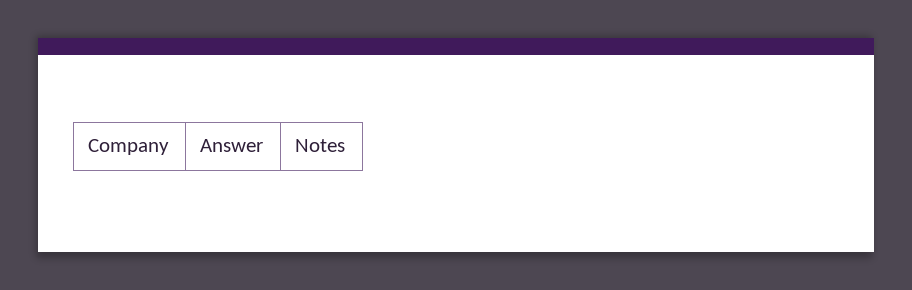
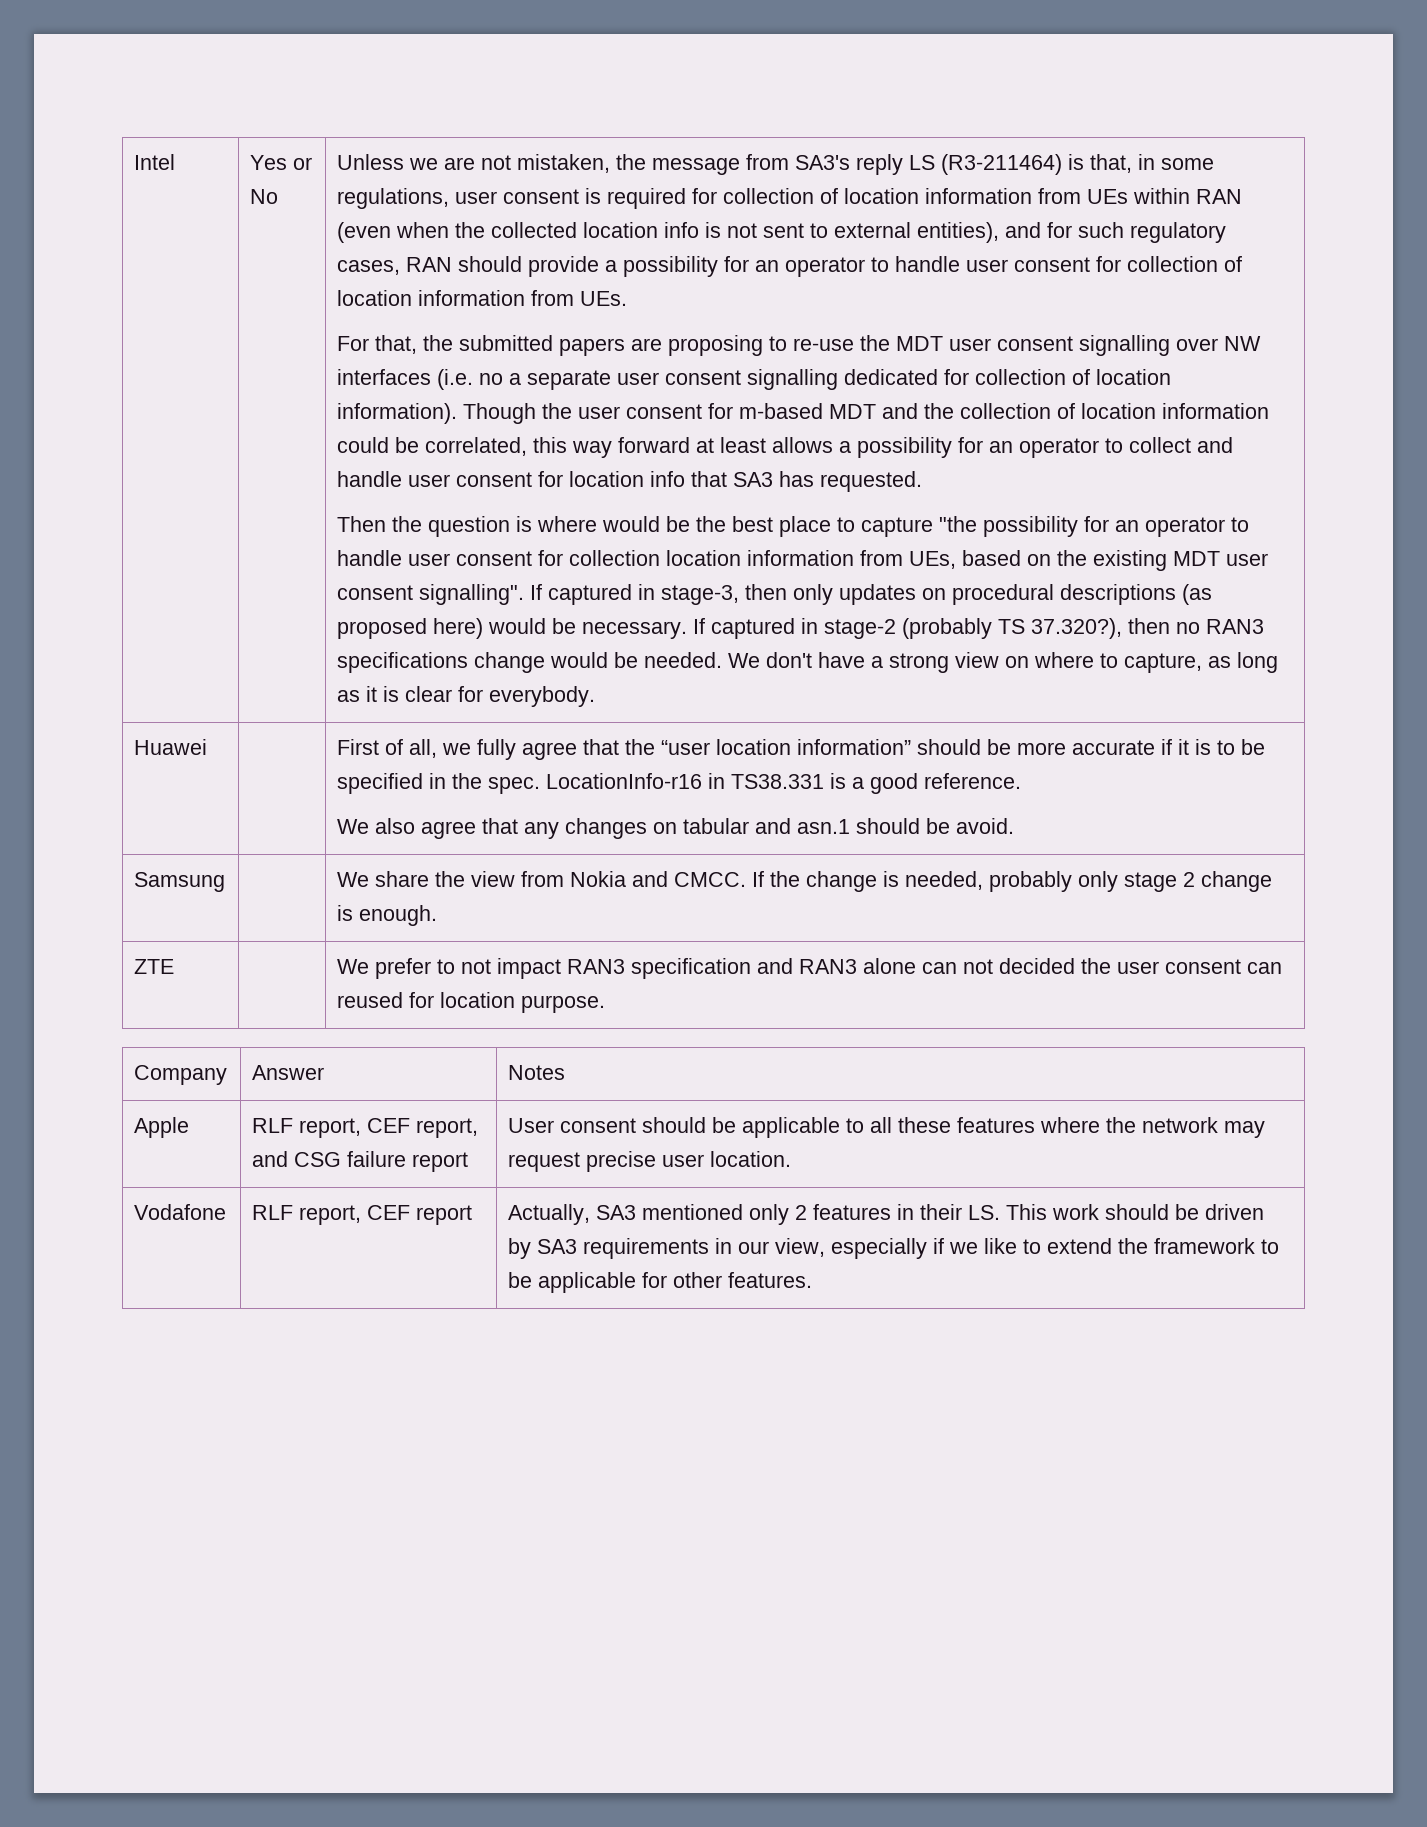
+ Intel | Yes or No | Unless we are not mistaken, the message from SA3's reply LS (R3-211464) is that, in some regulations, user consent is required for collection of location information from UEs within RAN (even when the collected location info is not sent to external entities), and for such regulatory cases, RAN should provide a possibility for an operator to handle user consent for collection of location information from UEs.
+ For that, the submitted papers are proposing to re-use the MDT user consent signalling over NW interfaces (i.e. no a separate user consent signalling dedicated for collection of location information). Though the user consent for m-based MDT and the collection of location information could be correlated, this way forward at least allows a possibility for an operator to collect and handle user consent for location info that SA3 has requested.
+ Then the question is where would be the best place to capture "the possibility for an operator to handle user consent for collection location information from UEs, based on the existing MDT user consent signalling". If captured in stage-3, then only updates on procedural descriptions (as proposed here) would be necessary. If captured in stage-2 (probably TS 37.320?), then no RAN3 specifications change would be needed. We don't have a strong view on where to capture, as long as it is clear for everybody.
+ Huawei | | First of all, we fully agree that the “user location information” should be more accurate if it is to be specified in the spec. LocationInfo-r16 in TS38.331 is a good reference.
+ We also agree that any changes on tabular and asn.1 should be avoid.
+ Samsung | | We share the view from Nokia and CMCC. If the change is needed, probably only stage 2 change is enough.
+ ZTE | | We prefer to not impact RAN3 specification and RAN3 alone can not decided the user consent can reused for location purpose.
  Company | Answer | Notes
+ Apple | RLF report, CEF report, and CSG failure report | User consent should be applicable to all these features where the network may request precise user location.
+ Vodafone | RLF report, CEF report | Actually, SA3 mentioned only 2 features in their LS. This work should be driven by SA3 requirements in our view, especially if we like to extend the framework to be applicable for other features.

